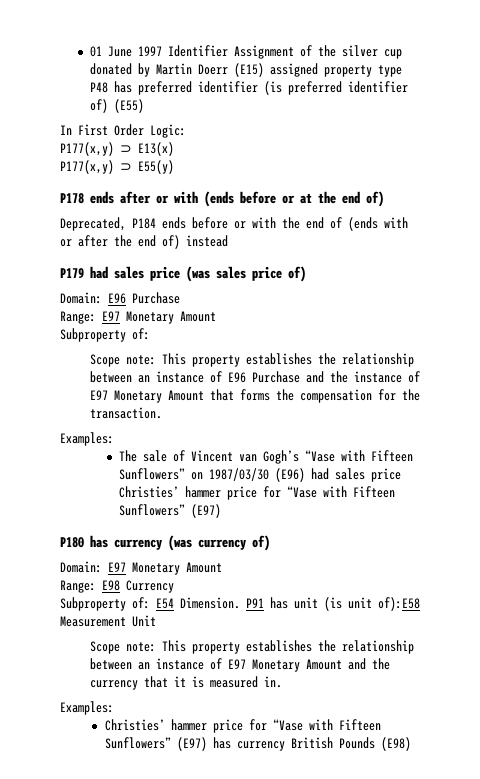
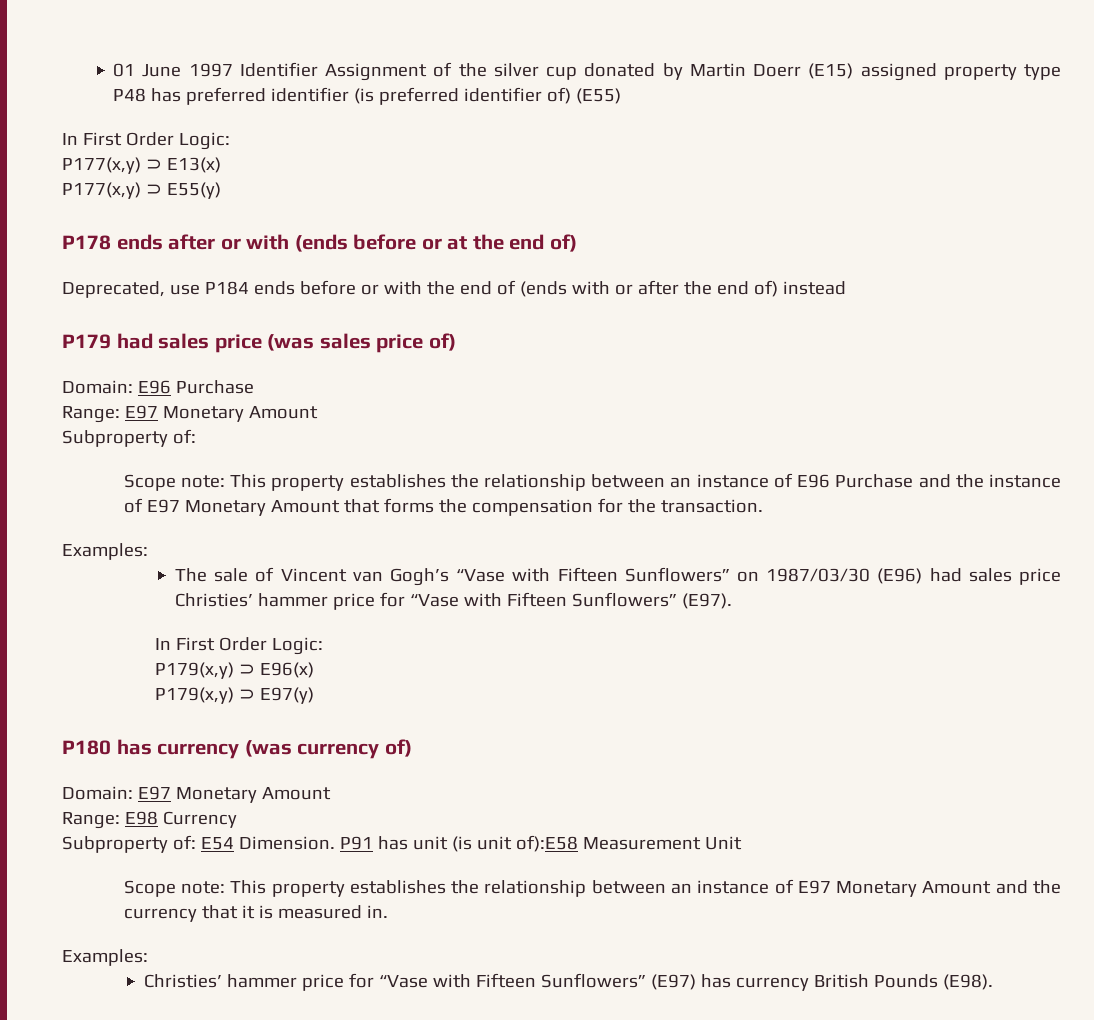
- Deprecated, P184 ends before or with the end of (ends with or after the end of) instead
+ Deprecated, use P184 ends before or with the end of (ends with or after the end of) instead
- The sale of Vincent van Gogh’s “Vase with Fifteen Sunflowers” on 1987/03/30 (E96) had sales price Christies’ hammer price for “Vase with Fifteen Sunflowers” (E97)
+ The sale of Vincent van Gogh’s “Vase with Fifteen Sunflowers” on 1987/03/30 (E96) had sales price Christies’ hammer price for “Vase with Fifteen Sunflowers” (E97).
+ In First Order Logic:
+ P179(x,y) ⊃ E96(x)
+ P179(x,y) ⊃ E97(y)
- Christies’ hammer price for “Vase with Fifteen Sunflowers” (E97) has currency British Pounds (E98)
+ Christies’ hammer price for “Vase with Fifteen Sunflowers” (E97) has currency British Pounds (E98).

